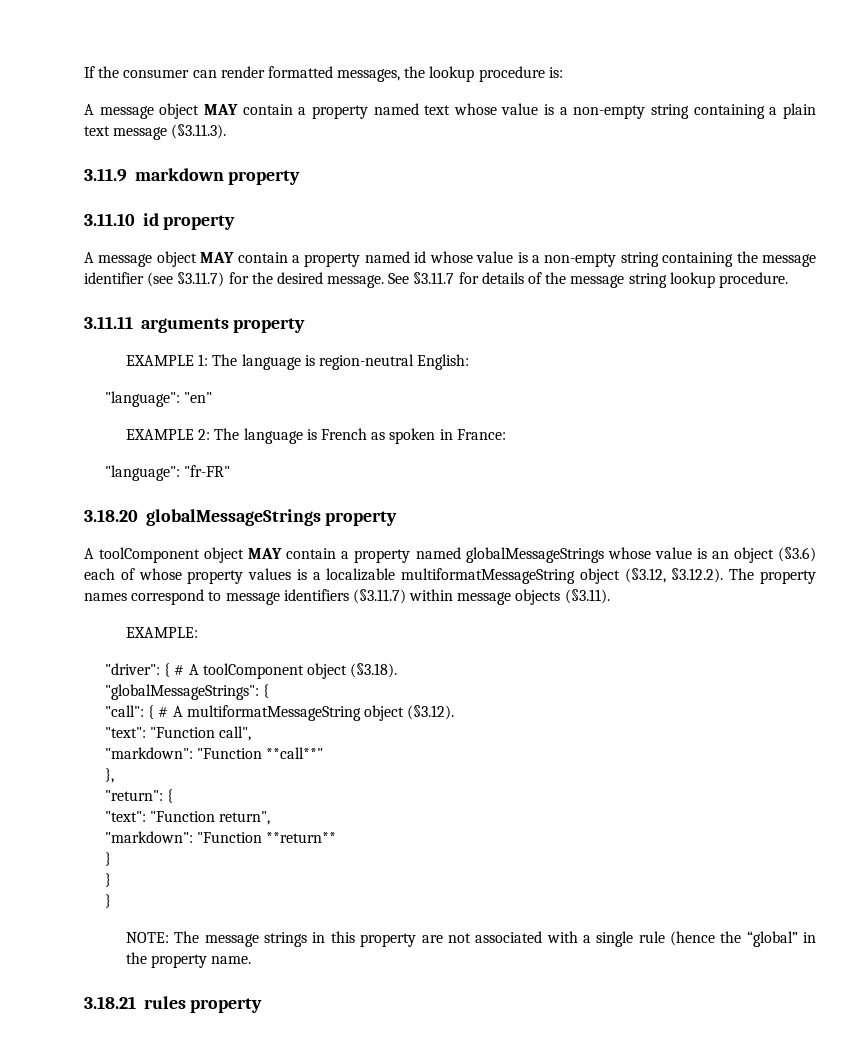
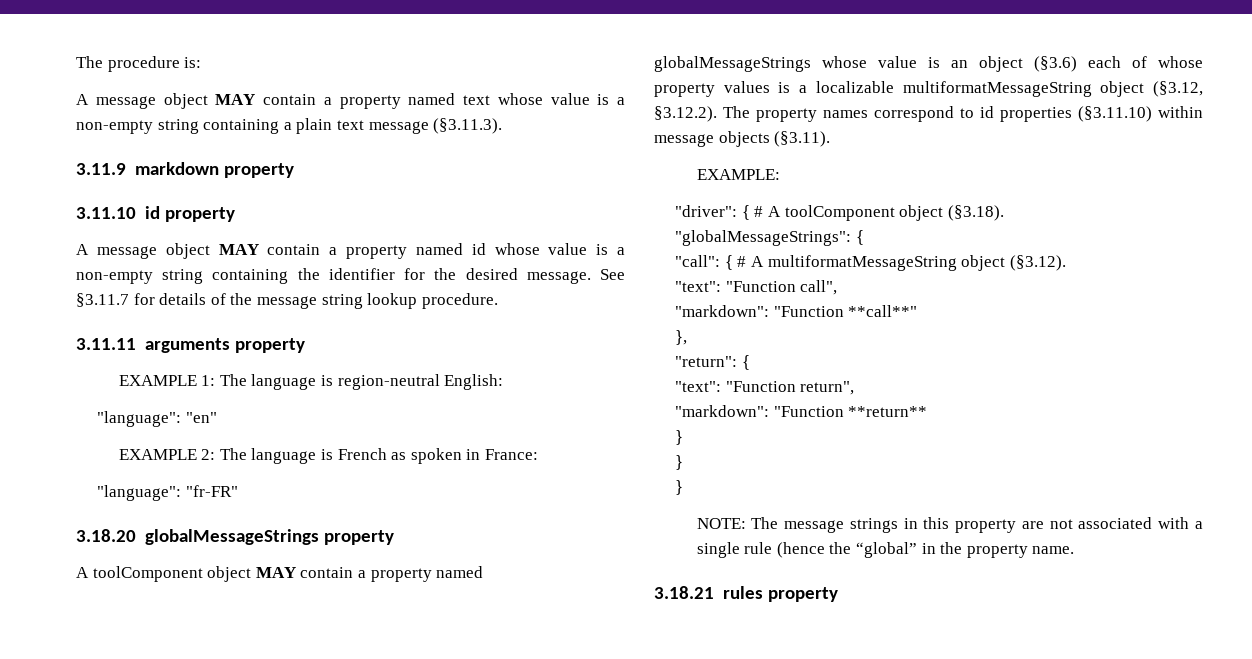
- If the consumer can render formatted messages, the lookup procedure is:
+ The procedure is:
- A message object MAY contain a property named id whose value is a non-empty string containing the message identifier (see §3.11.7) for the desired message.
+ A message object MAY contain a property named id whose value is a non-empty string containing the identifier for the desired message.
- A toolComponent object MAY contain a property named globalMessageStrings whose value is an object (§3.6) each of whose property values is a localizable multiformatMessageString object (§3.12, §3.12.2). The property names correspond to message identifiers (§3.11.7) within message objects (§3.11).
+ A toolComponent object MAY contain a property named globalMessageStrings whose value is an object (§3.6) each of whose property values is a localizable multiformatMessageString object (§3.12, §3.12.2). The property names correspond to id properties (§3.11.10) within message objects (§3.11).

